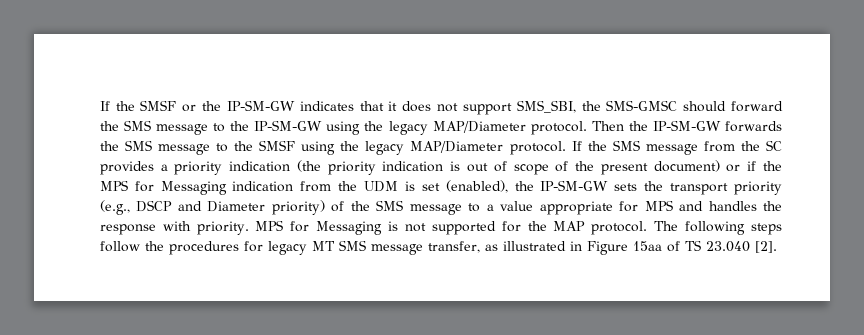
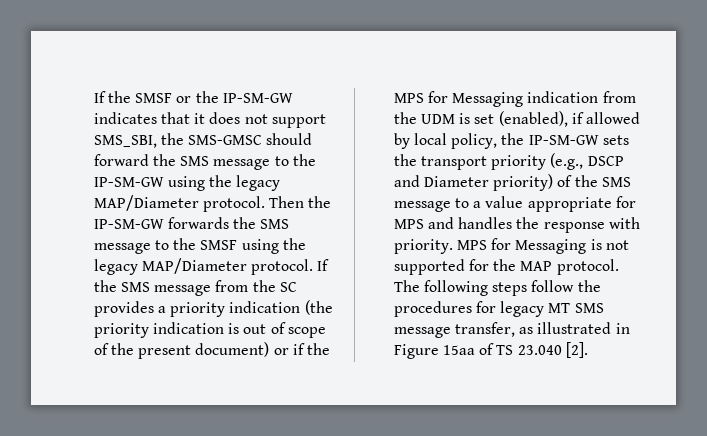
- If the SMS message from the SC provides a priority indication (the priority indication is out of scope of the present document) or if the MPS for Messaging indication from the UDM is set (enabled), the IP-SM-GW sets the transport priority (e.g., DSCP and Diameter priority) of the SMS message to a value appropriate for MPS and handles the response with priority.
+ If the SMS message from the SC provides a priority indication (the priority indication is out of scope of the present document) or if the MPS for Messaging indication from the UDM is set (enabled), if allowed by local policy, the IP-SM-GW sets the transport priority (e.g., DSCP and Diameter priority) of the SMS message to a value appropriate for MPS and handles the response with priority.

